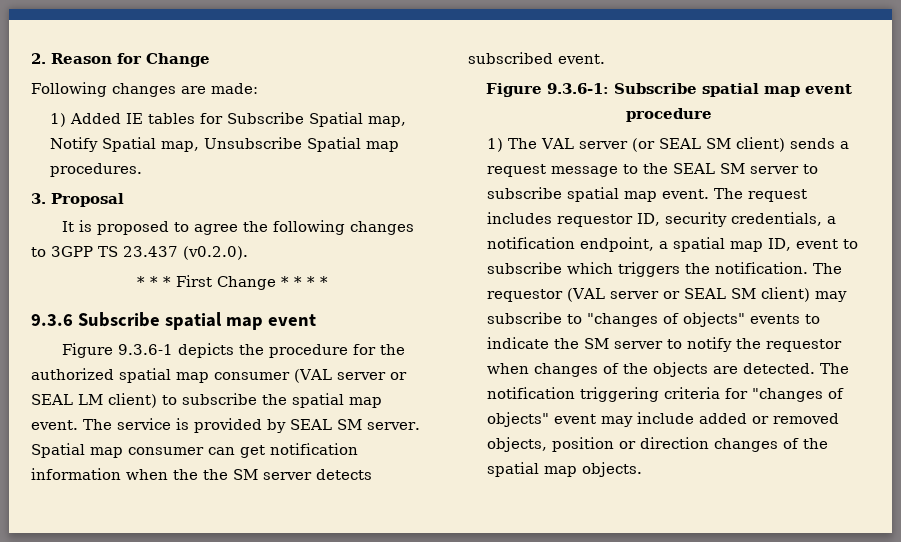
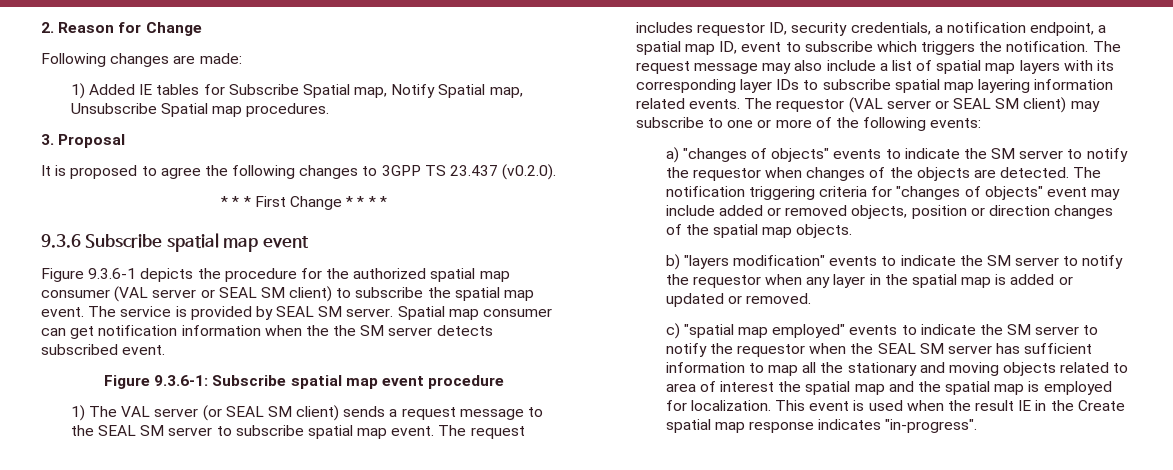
- Figure 9.3.6-1 depicts the procedure for the authorized spatial map consumer (VAL server or SEAL LM client) to subscribe the spatial map event.
+ Figure 9.3.6-1 depicts the procedure for the authorized spatial map consumer (VAL server or SEAL SM client) to subscribe the spatial map event.
- The requestor (VAL server or SEAL SM client) may subscribe to "changes of objects" events to indicate the SM server to notify the requestor when changes of the objects are detected.
+ The request message may also include a list of spatial map layers with its corresponding layer IDs to subscribe spatial map layering information related events. The requestor (VAL server or SEAL SM client) may subscribe to one or more of the following events:
+ a) "changes of objects" events to indicate the SM server to notify the requestor when changes of the objects are detected.
+ b) "layers modification" events to indicate the SM server to notify the requestor when any layer in the spatial map is added or updated or removed.
+ c) "spatial map employed" events to indicate the SM server to notify the requestor when the SEAL SM server has sufficient information to map all the stationary and moving objects related to area of interest the spatial map and the spatial map is employed for localization. This event is used when the result IE in the Create spatial map response indicates "in-progress".

